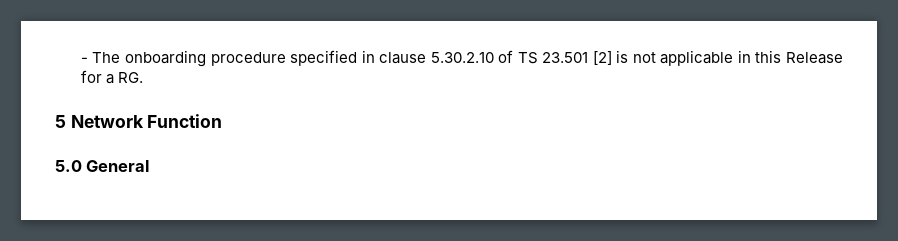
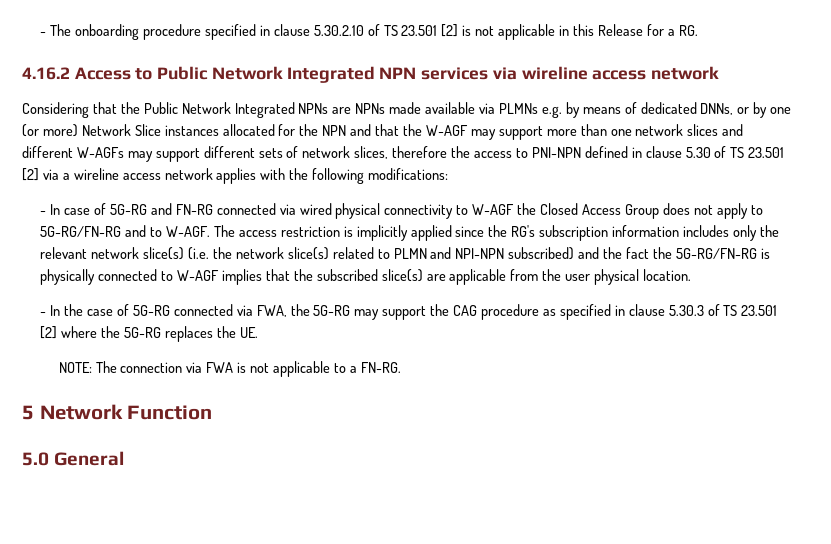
+ 4.16.2 Access to Public Network Integrated NPN services via wireline access network
+ Considering that the Public Network Integrated NPNs are NPNs made available via PLMNs e.g. by means of dedicated DNNs, or by one (or more) Network Slice instances allocated for the NPN and that the W-AGF may support more than one network slices and different W-AGFs may support different sets of network slices, therefore the access to PNI-NPN defined in clause 5.30 of TS 23.501 [2] via a wireline access network applies with the following modifications:
+ - In case of 5G-RG and FN-RG connected via wired physical connectivity to W-AGF the Closed Access Group does not apply to 5G-RG/FN-RG and to W-AGF. The access restriction is implicitly applied since the RG's subscription information includes only the relevant network slice(s) (i.e. the network slice(s) related to PLMN and NPI-NPN subscribed) and the fact the 5G-RG/FN-RG is physically connected to W-AGF implies that the subscribed slice(s) are applicable from the user physical location.
+ - In the case of 5G-RG connected via FWA, the 5G-RG may support the CAG procedure as specified in clause 5.30.3 of TS 23.501 [2] where the 5G-RG replaces the UE.
+ NOTE: The connection via FWA is not applicable to a FN-RG.

